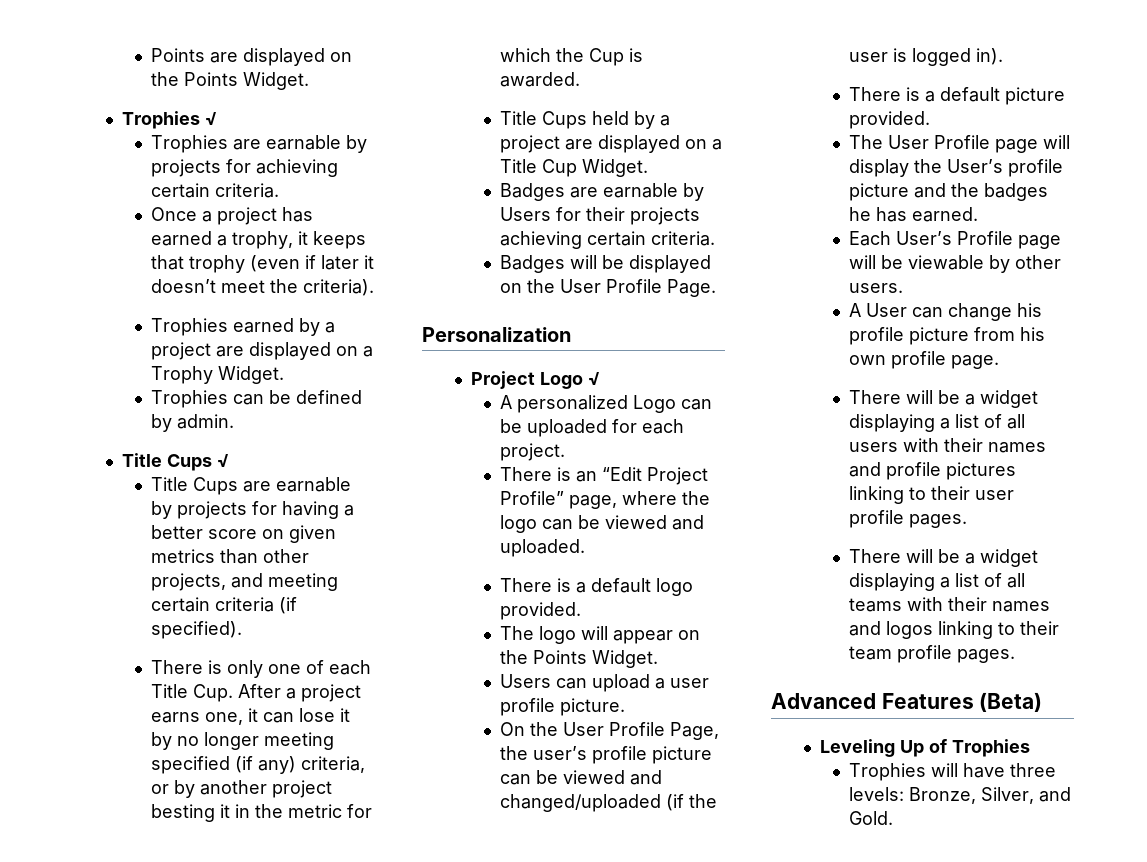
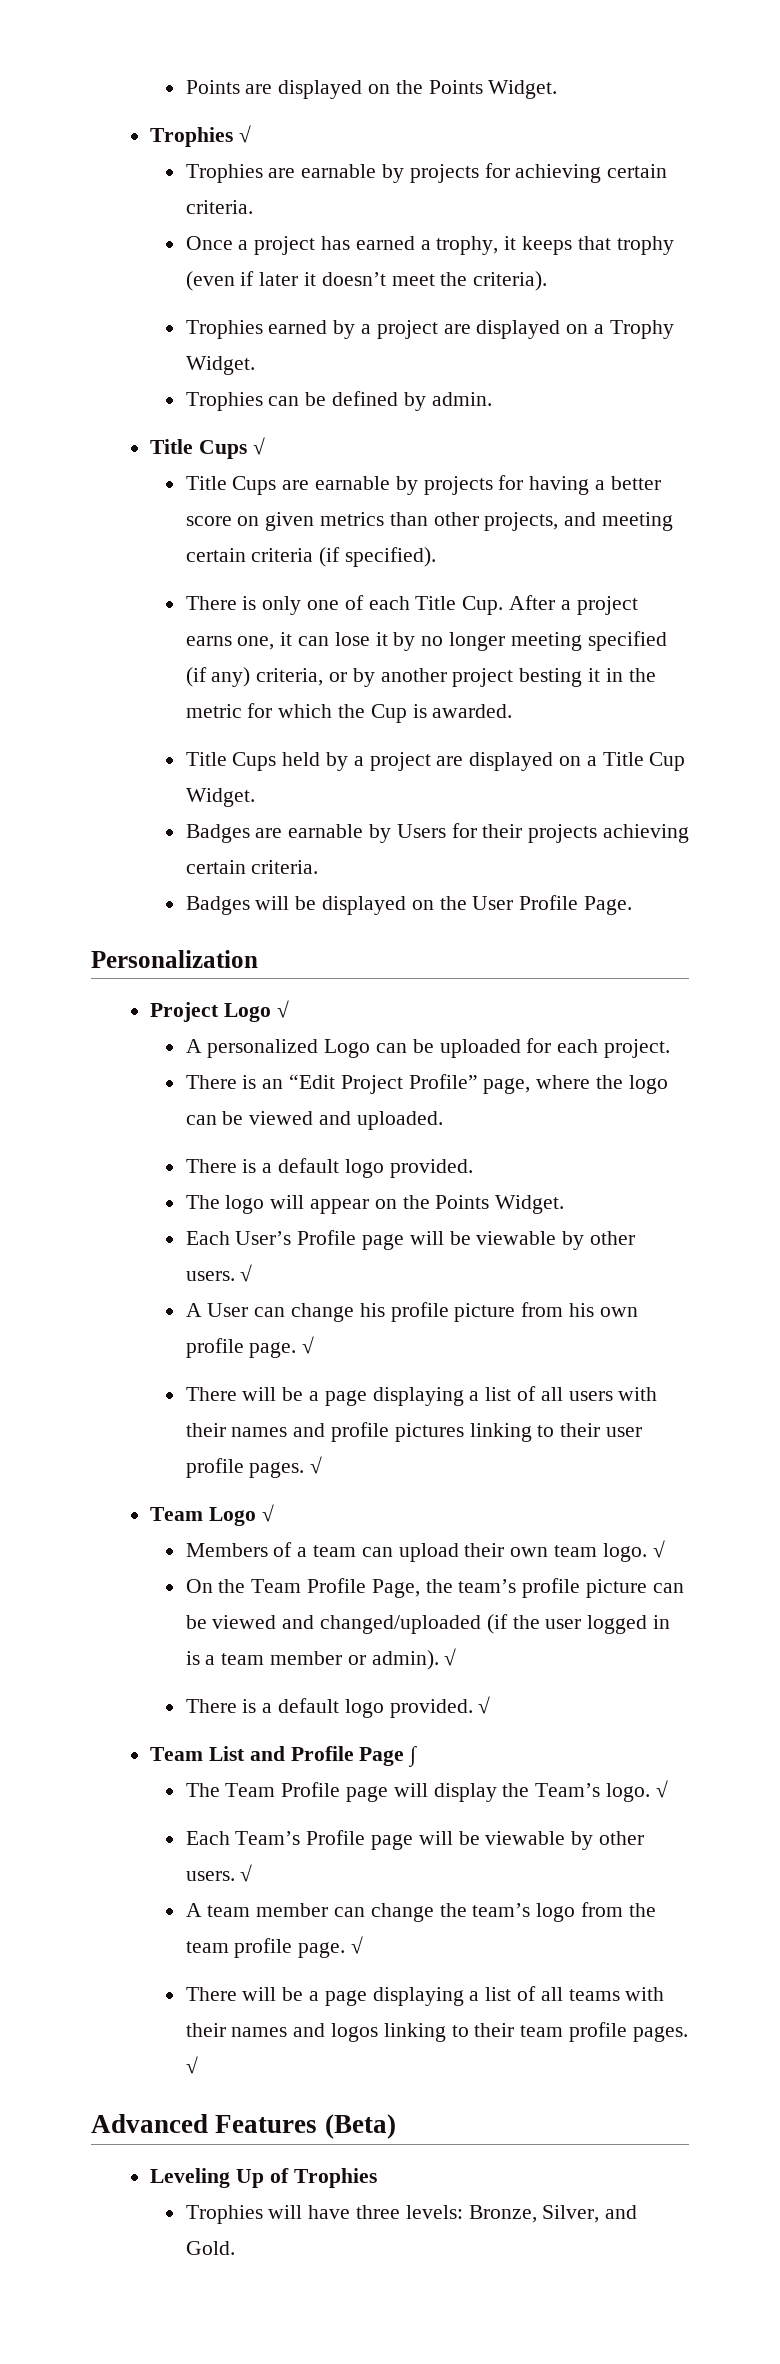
- Users can upload a user profile picture.
- On the User Profile Page, the user’s profile picture can be viewed and changed/uploaded (if the user is logged in).
- There is a default picture provided.
- The User Profile page will display the User’s profile picture and the badges he has earned.
- Each User’s Profile page will be viewable by other users.
+ Each User’s Profile page will be viewable by other users. √
- A User can change his profile picture from his own profile page.
- There will be a widget displaying a list of all users with their names and profile pictures linking to their user profile pages.
- There will be a widget displaying a list of all teams with their names and logos linking to their team profile pages.
+ A User can change his profile picture from his own profile page. √
+ There will be a page displaying a list of all users with their names and profile pictures linking to their user profile pages. √
+ Team Logo √
+ Members of a team can upload their own team logo. √
+ On the Team Profile Page, the team’s profile picture can be viewed and changed/uploaded (if the user logged in is a team member or admin). √
+ There is a default logo provided. √
+ Team List and Profile Page ∫
+ The Team Profile page will display the Team’s logo. √
+ Each Team’s Profile page will be viewable by other users. √
+ A team member can change the team’s logo from the team profile page. √
+ There will be a page displaying a list of all teams with their names and logos linking to their team profile pages. √

